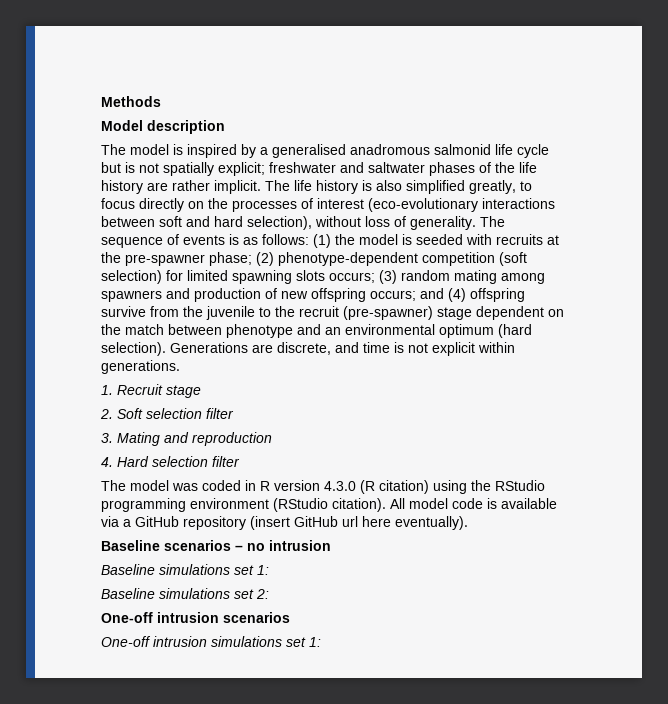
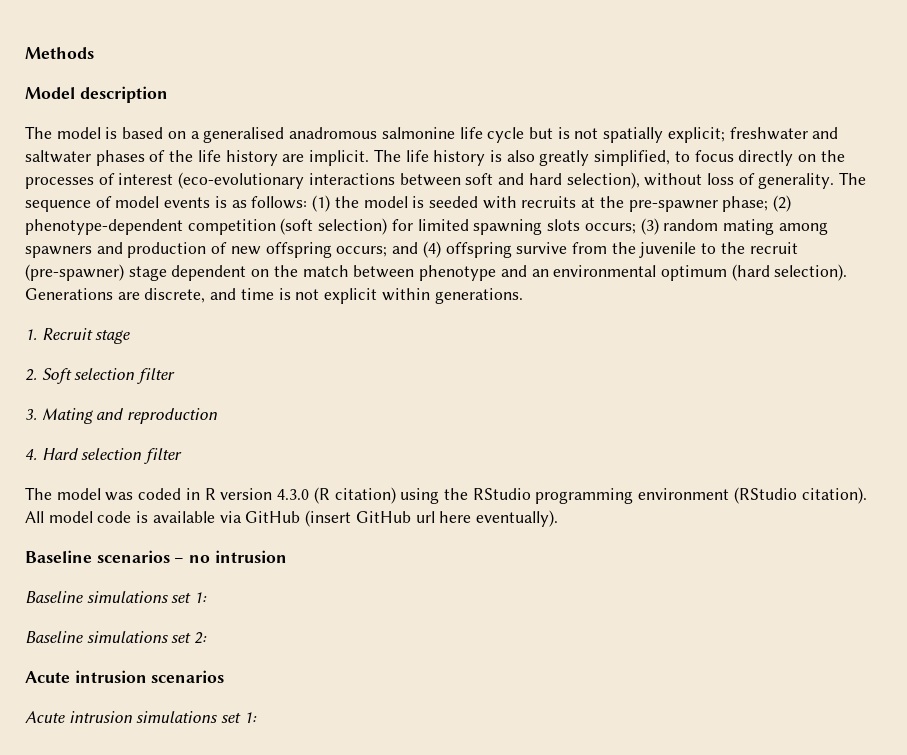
- The model is inspired by a generalised anadromous salmonid life cycle but is not spatially explicit; freshwater and saltwater phases of the life history are rather implicit.
+ The model is based on a generalised anadromous salmonine life cycle but is not spatially explicit; freshwater and saltwater phases of the life history are implicit.
- The life history is also simplified greatly, to focus directly on the processes of interest (eco-evolutionary interactions between soft and hard selection), without loss of generality.
+ The life history is also greatly simplified, to focus directly on the processes of interest (eco-evolutionary interactions between soft and hard selection), without loss of generality.
- The sequence of events is as follows:
+ The sequence of model events is as follows:
- All model code is available via a GitHub repository (insert GitHub url here eventually).
+ All model code is available via GitHub (insert GitHub url here eventually).
- One-off intrusion scenarios
+ Acute intrusion scenarios
- One-off intrusion simulations set 1:
+ Acute intrusion simulations set 1:

